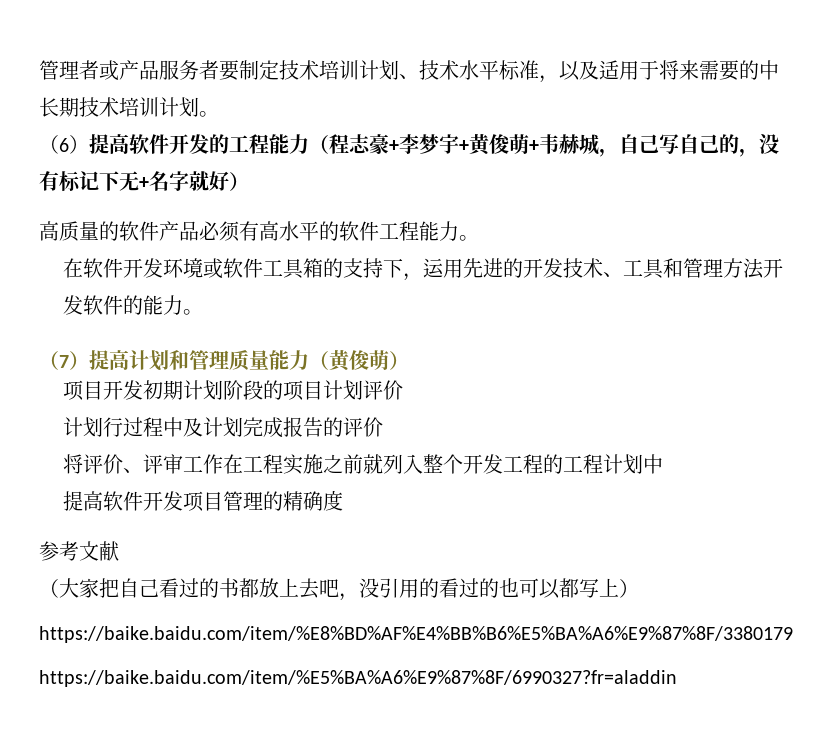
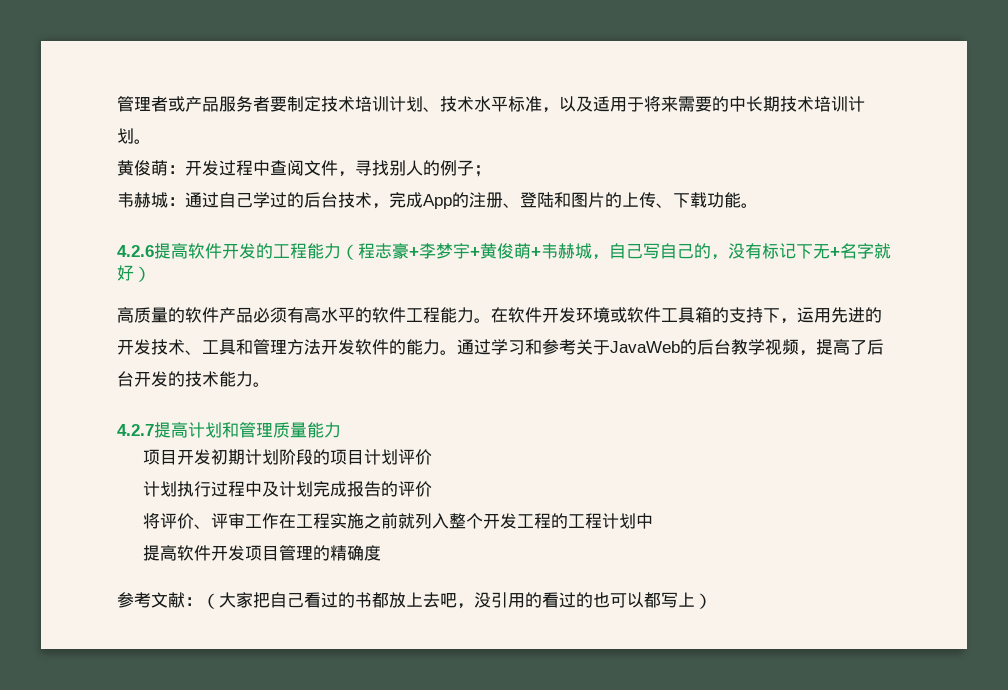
- （6）提高软件开发的工程能力（程志豪+李梦宇+黄俊萌+韦赫城，自己写自己的，没有标记下无+名字就好）
+ 黄俊萌：开发过程中查阅文件，寻找别人的例子；
+ 韦赫城：通过自己学过的后台技术，完成App的注册、登陆和图片的上传、下载功能。
+ 4.2.6提高软件开发的工程能力（程志豪+李梦宇+黄俊萌+韦赫城，自己写自己的，没有标记下无+名字就好）
- 高质量的软件产品必须有高水平的软件工程能力。
- 在软件开发环境或软件工具箱的支持下，运用先进的开发技术、工具和管理方法开发软件的能力。
- （7）提高计划和管理质量能力（黄俊萌）
+ 高质量的软件产品必须有高水平的软件工程能力。在软件开发环境或软件工具箱的支持下，运用先进的开发技术、工具和管理方法开发软件的能力。通过学习和参考关于JavaWeb的后台教学视频，提高了后台开发的技术能力。
+ 4.2.7提高计划和管理质量能力
- 计划行过程中及计划完成报告的评价
+ 计划执行过程中及计划完成报告的评价
- 参考文献
- （大家把自己看过的书都放上去吧，没引用的看过的也可以都写上）
+ 参考文献：（大家把自己看过的书都放上去吧，没引用的看过的也可以都写上）
- https://baike.baidu.com/item/%E8%BD%AF%E4%BB%B6%E5%BA%A6%E9%87%8F/3380179
- https://baike.baidu.com/item/%E5%BA%A6%E9%87%8F/6990327?fr=aladdin

